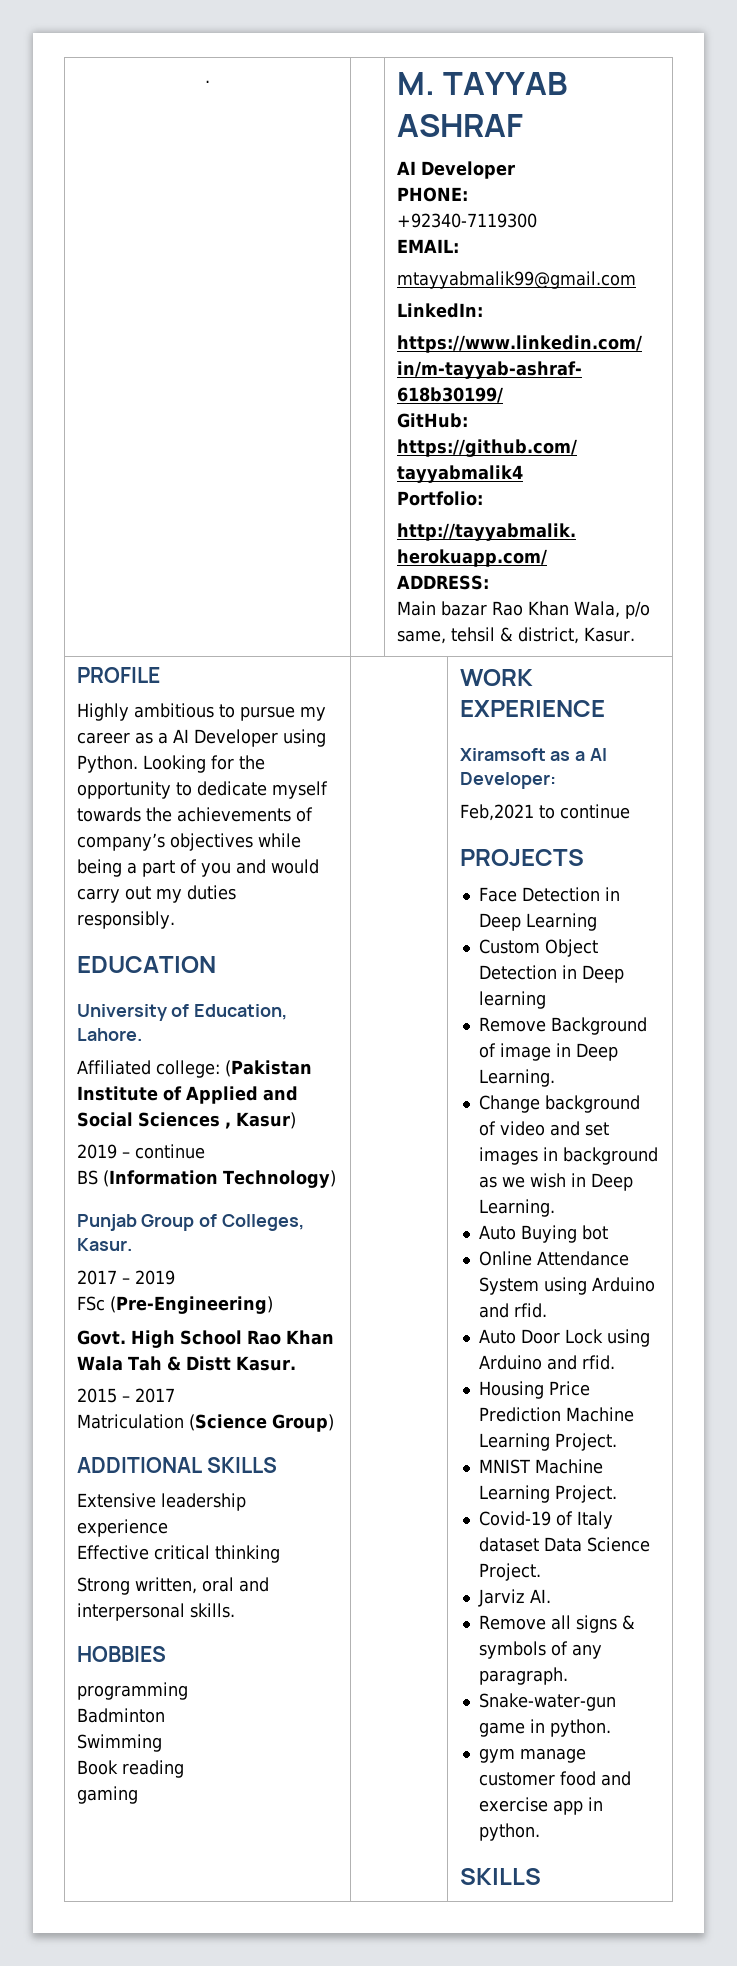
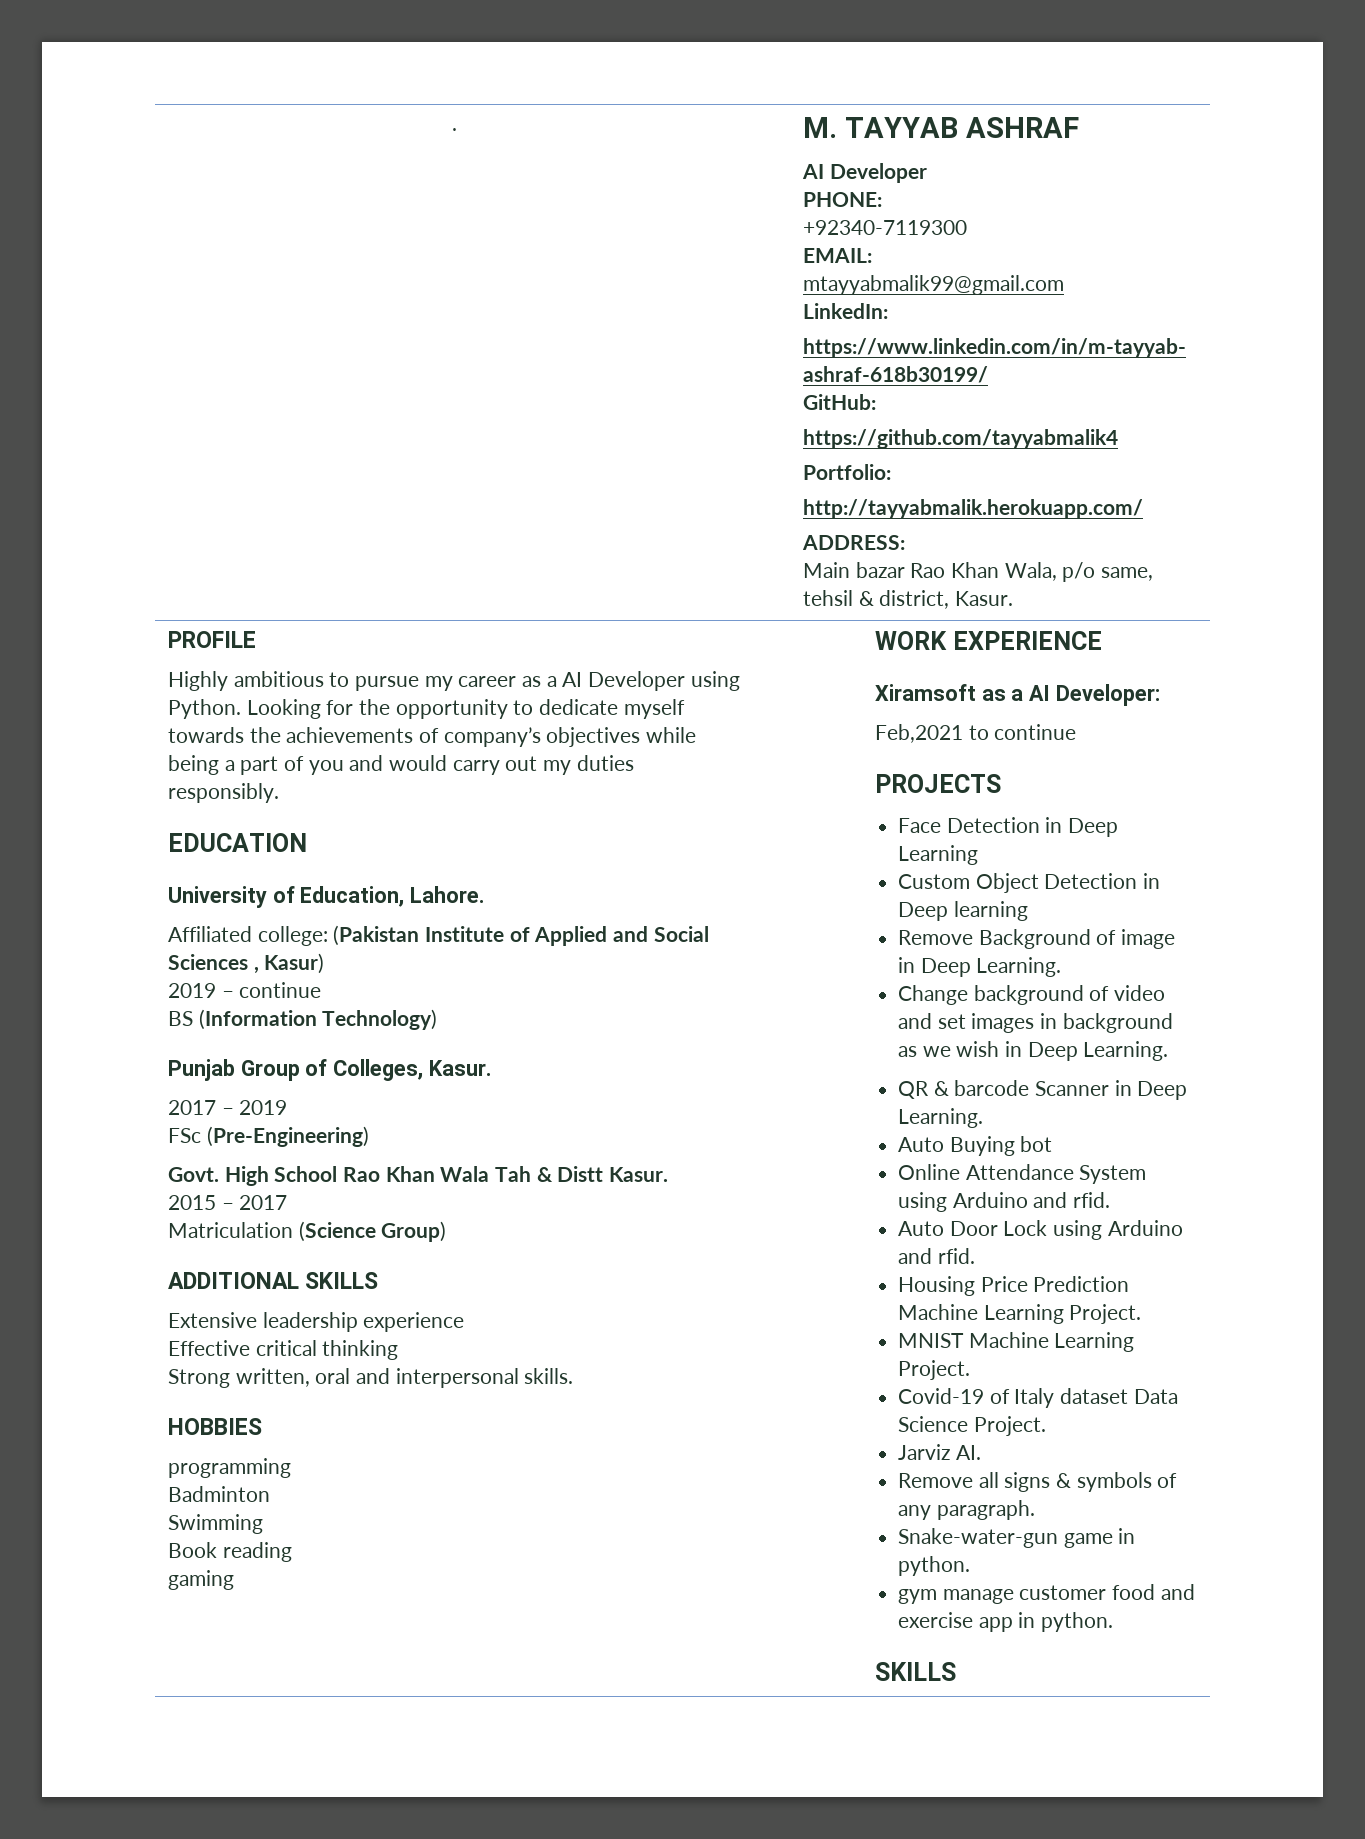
+ QR & barcode Scanner in Deep Learning.

